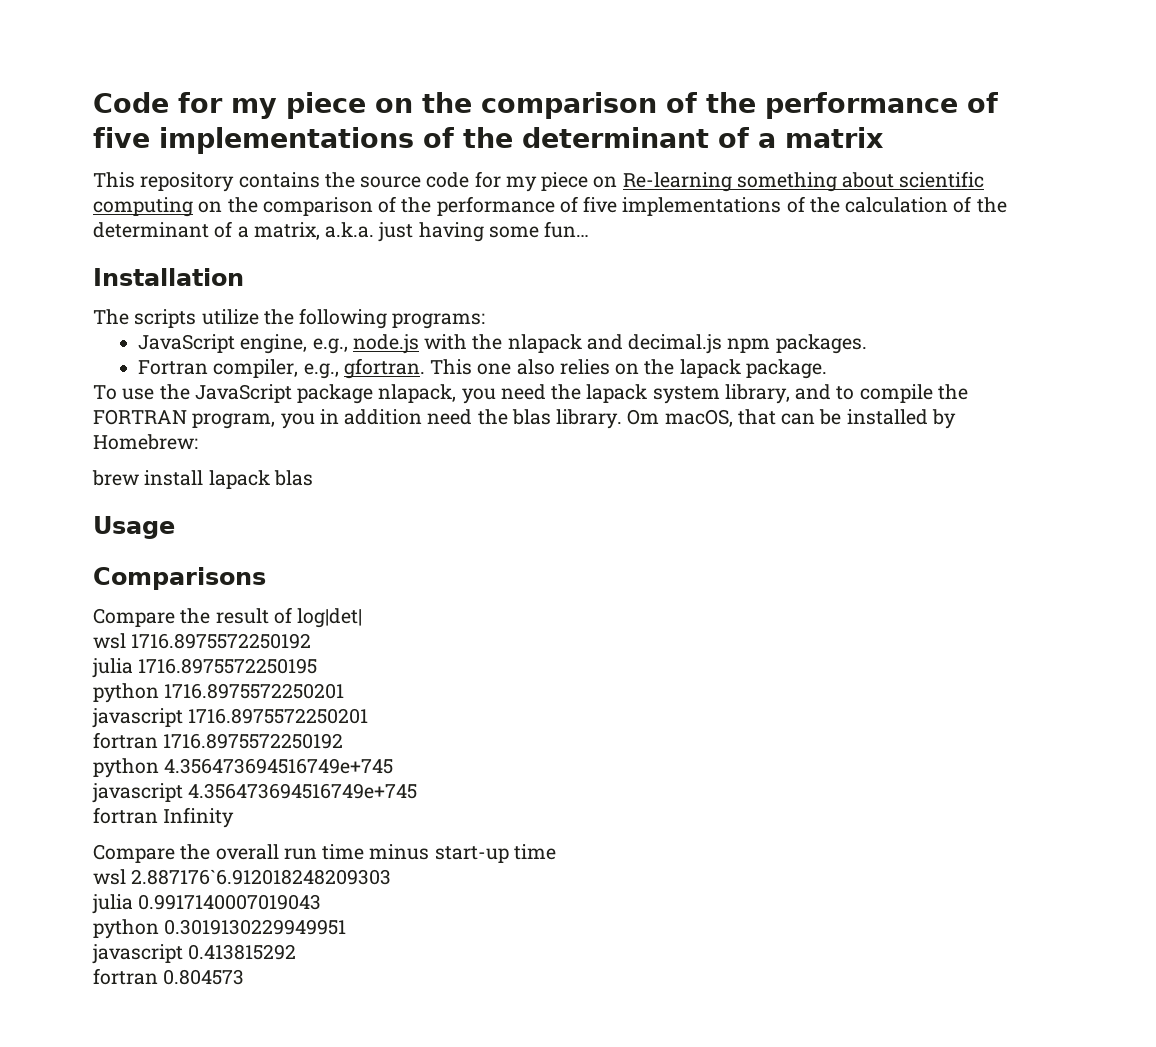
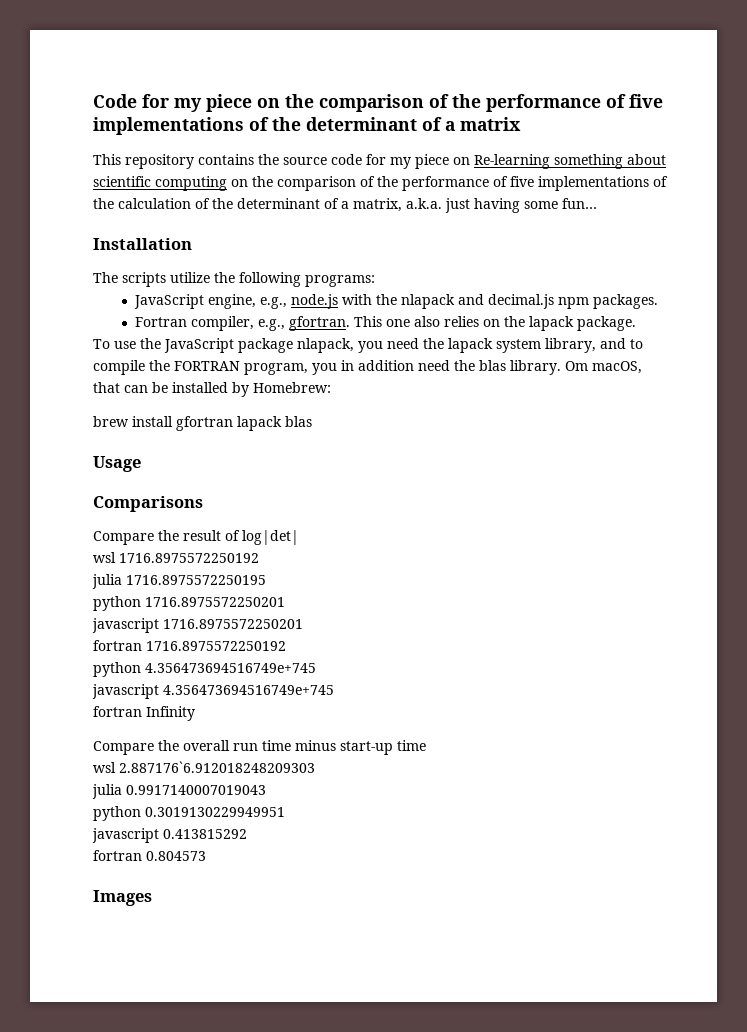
- brew install lapack blas
+ brew install gfortran lapack blas
+ Images

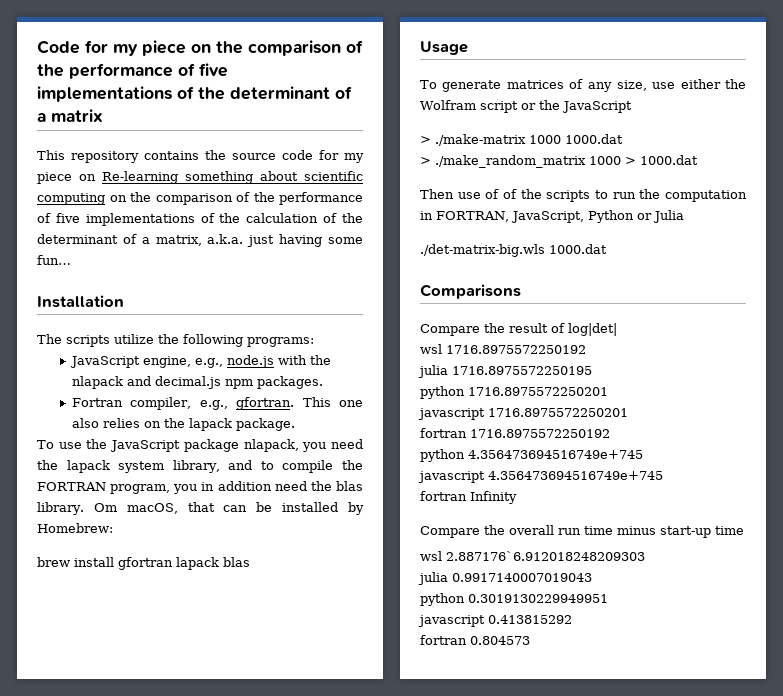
+ To generate matrices of any size, use either the Wolfram script or the JavaScript
+ > ./make-matrix 1000 1000.dat
+ > ./make_random_matrix 1000 > 1000.dat
+ Then use of of the scripts to run the computation in FORTRAN, JavaScript, Python or Julia
+ ./det-matrix-big.wls 1000.dat
- Images

